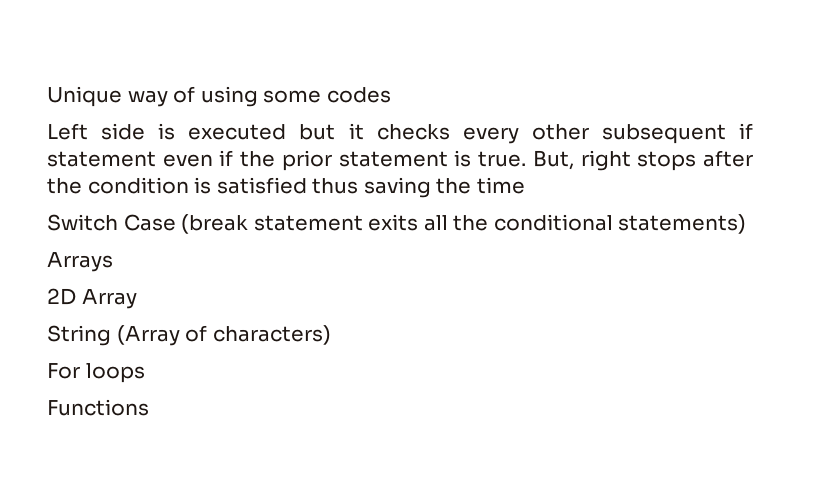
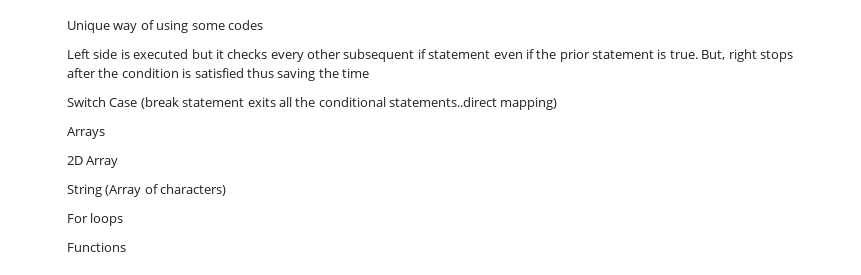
- Switch Case (break statement exits all the conditional statements)
+ Switch Case (break statement exits all the conditional statements..direct mapping)

